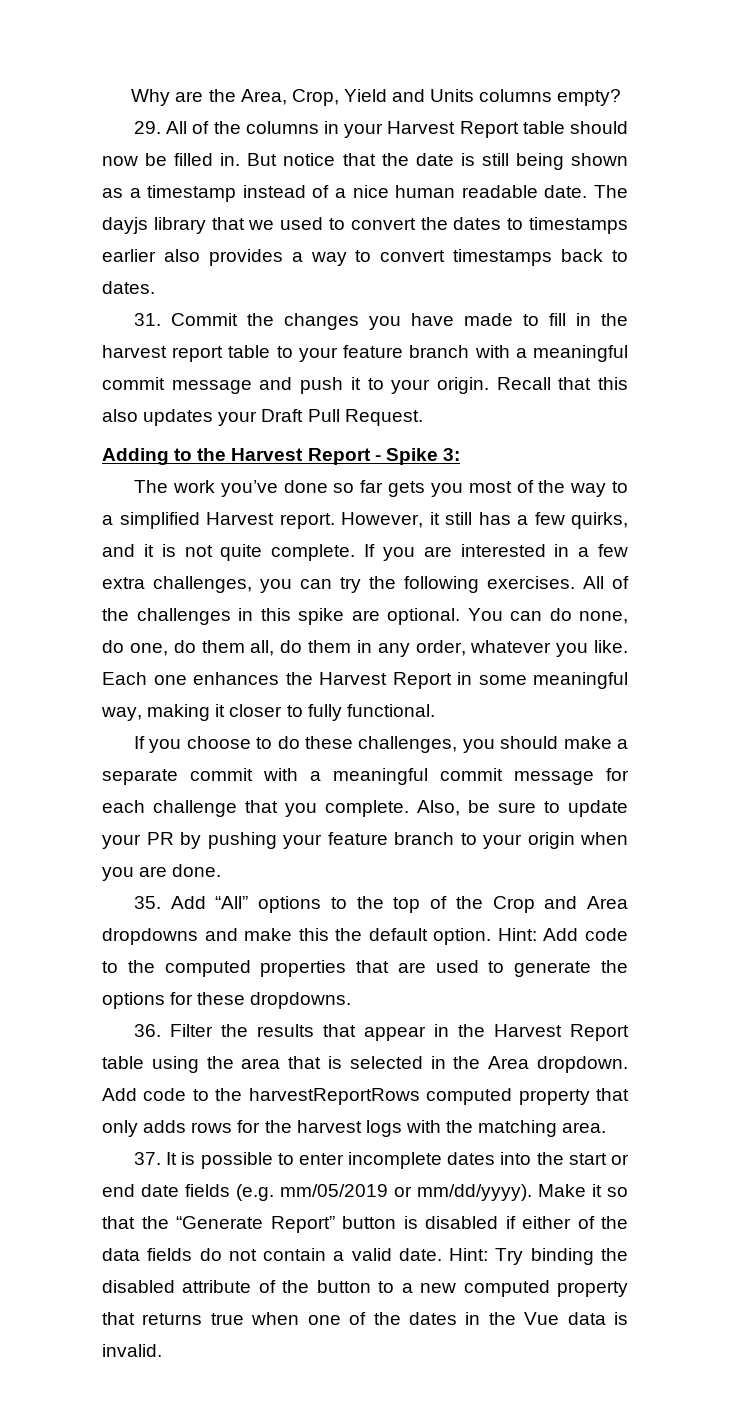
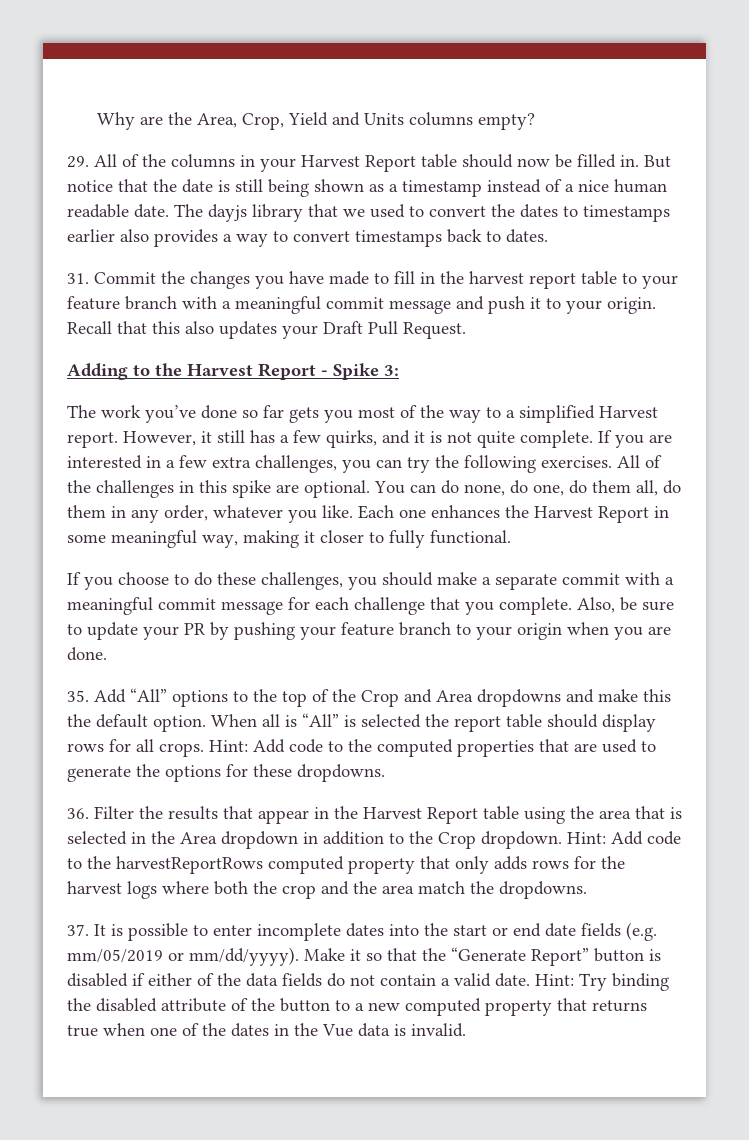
+ When all is “All” is selected the report table should display rows for all crops.
- 36. Filter the results that appear in the Harvest Report table using the area that is selected in the Area dropdown. Add code to the harvestReportRows computed property that only adds rows for the harvest logs with the matching area.
+ 36. Filter the results that appear in the Harvest Report table using the area that is selected in the Area dropdown in addition to the Crop dropdown. Hint: Add code to the harvestReportRows computed property that only adds rows for the harvest logs where both the crop and the area match the dropdowns.

